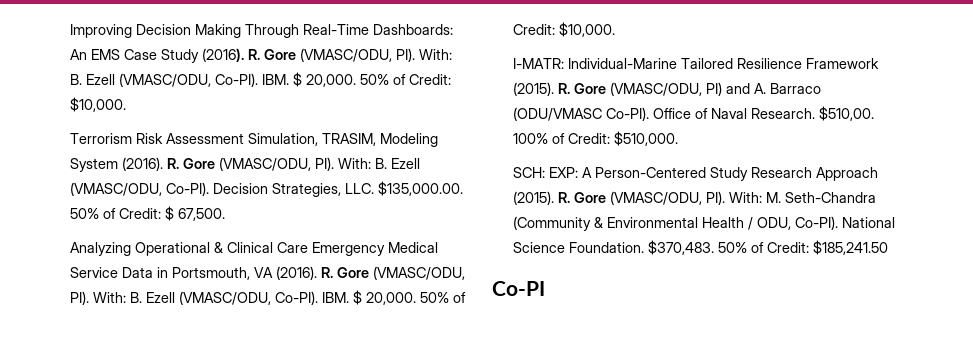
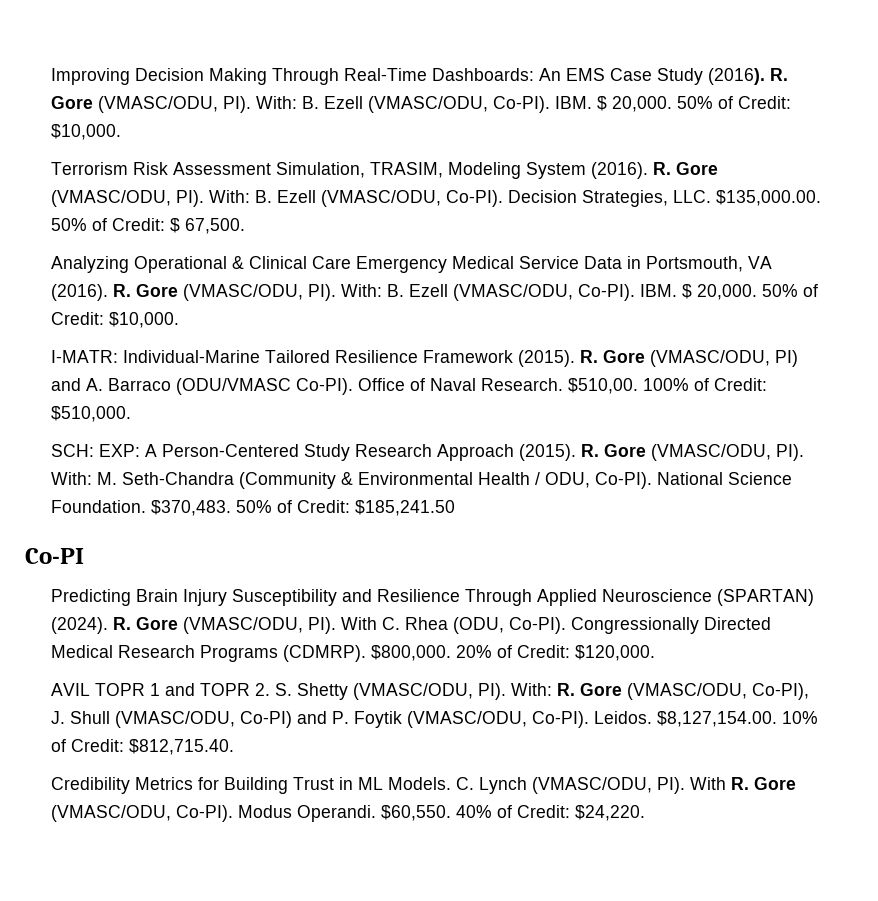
+ Predicting Brain Injury Susceptibility and Resilience Through Applied Neuroscience (SPARTAN) (2024). R. Gore (VMASC/ODU, PI). With C. Rhea (ODU, Co-PI). Congressionally Directed Medical Research Programs (CDMRP). $800,000. 20% of Credit: $120,000.
+ AVIL TOPR 1 and TOPR 2. S. Shetty (VMASC/ODU, PI). With: R. Gore (VMASC/ODU, Co-PI), J. Shull (VMASC/ODU, Co-PI) and P. Foytik (VMASC/ODU, Co-PI). Leidos. $8,127,154.00. 10% of Credit: $812,715.40.
+ Credibility Metrics for Building Trust in ML Models. C. Lynch (VMASC/ODU, PI). With R. Gore (VMASC/ODU, Co-PI). Modus Operandi. $60,550. 40% of Credit: $24,220.

